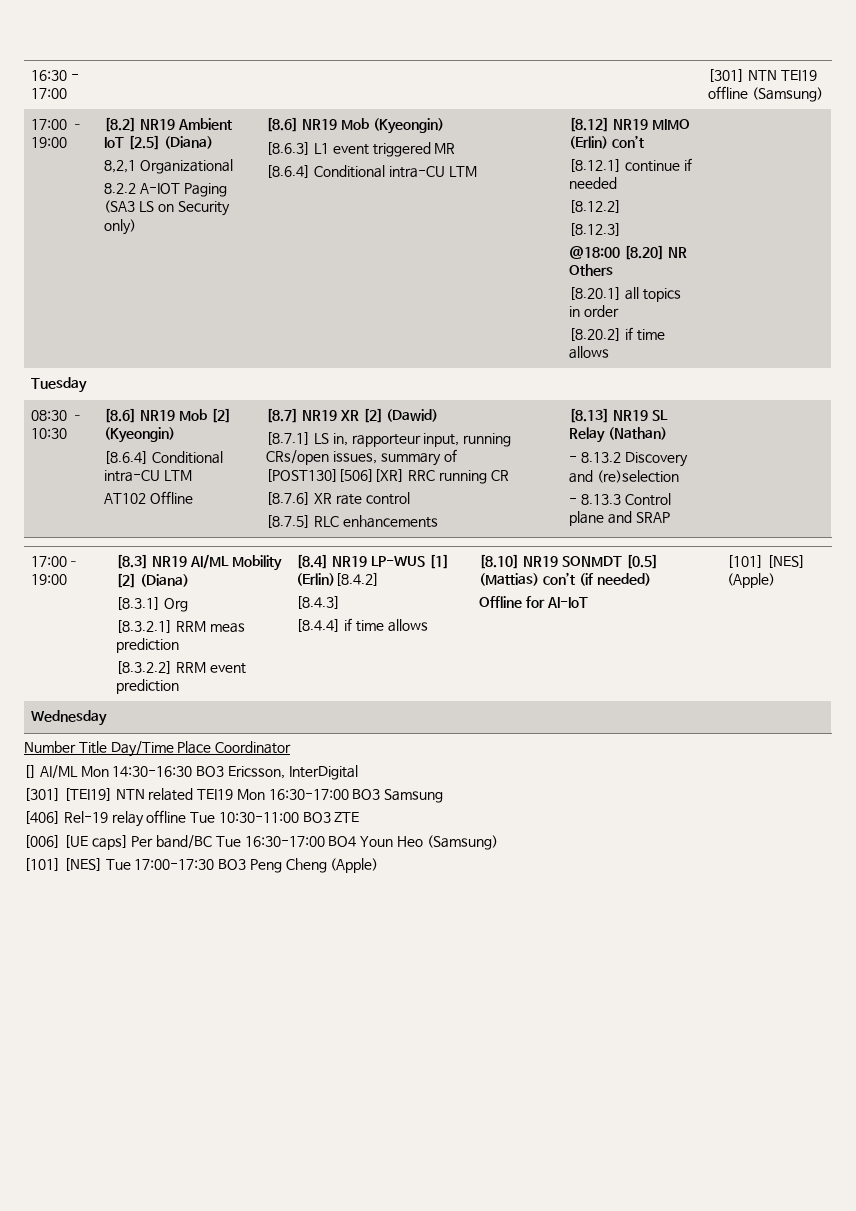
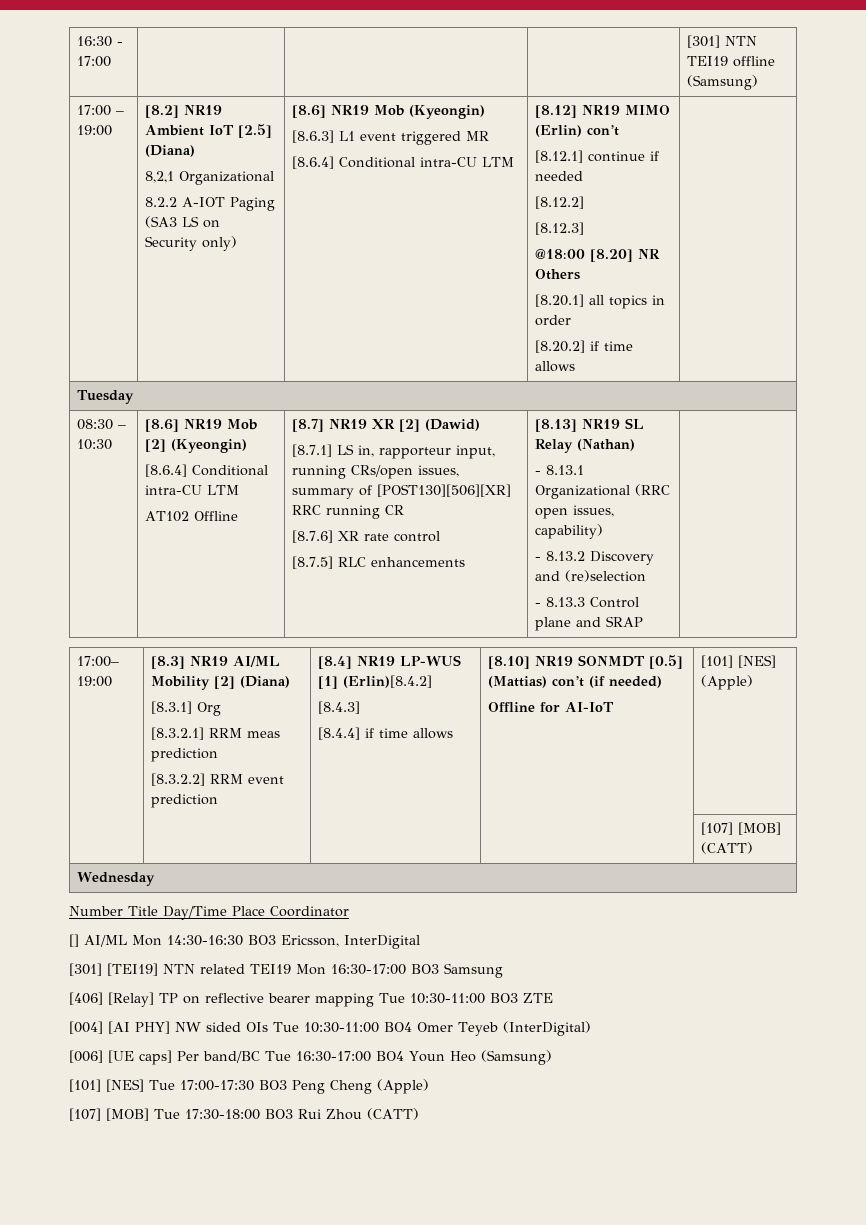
+ - 8.13.1 Organizational (RRC open issues, capability)
+ | | | | [107] [MOB] (CATT)
- [406] Rel-19 relay offline Tue 10:30-11:00 BO3 ZTE
+ [406] [Relay] TP on reflective bearer mapping Tue 10:30-11:00 BO3 ZTE
+ [004] [AI PHY] NW sided OIs Tue 10:30-11:00 BO4 Omer Teyeb (InterDigital)
+ [107] [MOB] Tue 17:30-18:00 BO3 Rui Zhou (CATT)

